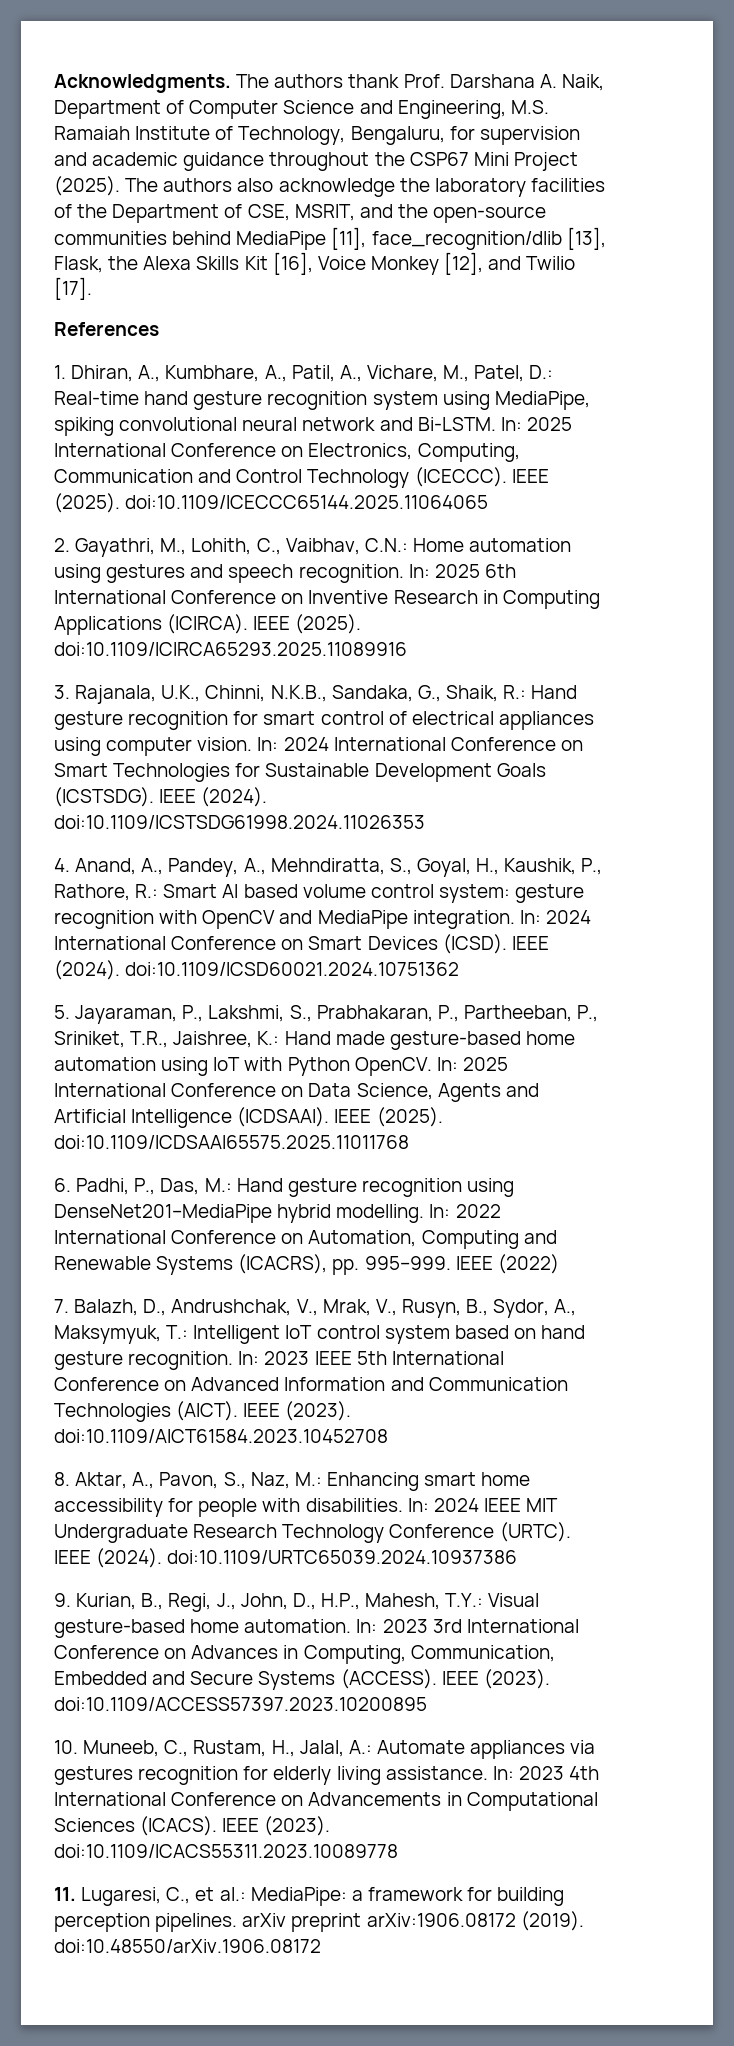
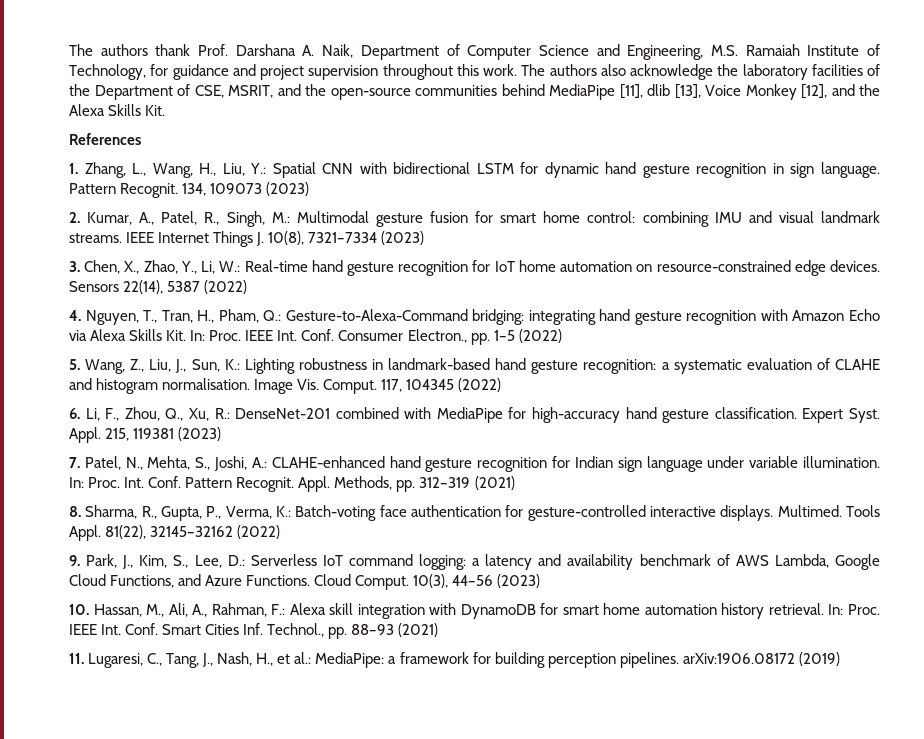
- Acknowledgments. The authors thank Prof. Darshana A. Naik, Department of Computer Science and Engineering, M.S. Ramaiah Institute of Technology, Bengaluru, for supervision and academic guidance throughout the CSP67 Mini Project (2025).
+ The authors thank Prof. Darshana A. Naik, Department of Computer Science and Engineering, M.S. Ramaiah Institute of Technology, for guidance and project supervision throughout this work.
- The authors also acknowledge the laboratory facilities of the Department of CSE, MSRIT, and the open-source communities behind MediaPipe [11], face_recognition/dlib [13], Flask, the Alexa Skills Kit [16], Voice Monkey [12], and Twilio [17].
+ The authors also acknowledge the laboratory facilities of the Department of CSE, MSRIT, and the open-source communities behind MediaPipe [11], dlib [13], Voice Monkey [12], and the Alexa Skills Kit.
  References
- 1. Dhiran, A., Kumbhare, A., Patil, A., Vichare, M., Patel, D.: Real-time hand gesture recognition system using MediaPipe, spiking convolutional neural network and Bi-LSTM. In: 2025 International Conference on Electronics, Computing, Communication and Control Technology (ICECCC). IEEE (2025). doi:10.1109/ICECCC65144.2025.11064065
- 2. Gayathri, M., Lohith, C., Vaibhav, C.N.: Home automation using gestures and speech recognition. In: 2025 6th International Conference on Inventive Research in Computing Applications (ICIRCA). IEEE (2025). doi:10.1109/ICIRCA65293.2025.11089916
- 3. Rajanala, U.K., Chinni, N.K.B., Sandaka, G., Shaik, R.: Hand gesture recognition for smart control of electrical appliances using computer vision. In: 2024 International Conference on Smart Technologies for Sustainable Development Goals (ICSTSDG). IEEE (2024). doi:10.1109/ICSTSDG61998.2024.11026353
- 4. Anand, A., Pandey, A., Mehndiratta, S., Goyal, H., Kaushik, P., Rathore, R.: Smart AI based volume control system: gesture recognition with OpenCV and MediaPipe integration. In: 2024 International Conference on Smart Devices (ICSD). IEEE (2024). doi:10.1109/ICSD60021.2024.10751362
- 5. Jayaraman, P., Lakshmi, S., Prabhakaran, P., Partheeban, P., Sriniket, T.R., Jaishree, K.: Hand made gesture-based home automation using IoT with Python OpenCV. In: 2025 International Conference on Data Science, Agents and Artificial Intelligence (ICDSAAI). IEEE (2025). doi:10.1109/ICDSAAI65575.2025.11011768
- 6. Padhi, P., Das, M.: Hand gesture recognition using DenseNet201–MediaPipe hybrid modelling. In: 2022 International Conference on Automation, Computing and Renewable Systems (ICACRS), pp. 995–999. IEEE (2022)
- 7. Balazh, D., Andrushchak, V., Mrak, V., Rusyn, B., Sydor, A., Maksymyuk, T.: Intelligent IoT control system based on hand gesture recognition. In: 2023 IEEE 5th International Conference on Advanced Information and Communication Technologies (AICT). IEEE (2023). doi:10.1109/AICT61584.2023.10452708
- 8. Aktar, A., Pavon, S., Naz, M.: Enhancing smart home accessibility for people with disabilities. In: 2024 IEEE MIT Undergraduate Research Technology Conference (URTC). IEEE (2024). doi:10.1109/URTC65039.2024.10937386
- 9. Kurian, B., Regi, J., John, D., H.P., Mahesh, T.Y.: Visual gesture-based home automation. In: 2023 3rd International Conference on Advances in Computing, Communication, Embedded and Secure Systems (ACCESS). IEEE (2023). doi:10.1109/ACCESS57397.2023.10200895
- 10. Muneeb, C., Rustam, H., Jalal, A.: Automate appliances via gestures recognition for elderly living assistance. In: 2023 4th International Conference on Advancements in Computational Sciences (ICACS). IEEE (2023). doi:10.1109/ICACS55311.2023.10089778
+ 1. Zhang, L., Wang, H., Liu, Y.: Spatial CNN with bidirectional LSTM for dynamic hand gesture recognition in sign language. Pattern Recognit. 134, 109073 (2023)
+ 2. Kumar, A., Patel, R., Singh, M.: Multimodal gesture fusion for smart home control: combining IMU and visual landmark streams. IEEE Internet Things J. 10(8), 7321–7334 (2023)
+ 3. Chen, X., Zhao, Y., Li, W.: Real-time hand gesture recognition for IoT home automation on resource-constrained edge devices. Sensors 22(14), 5387 (2022)
+ 4. Nguyen, T., Tran, H., Pham, Q.: Gesture-to-Alexa-Command bridging: integrating hand gesture recognition with Amazon Echo via Alexa Skills Kit. In: Proc. IEEE Int. Conf. Consumer Electron., pp. 1–5 (2022)
+ 5. Wang, Z., Liu, J., Sun, K.: Lighting robustness in landmark-based hand gesture recognition: a systematic evaluation of CLAHE and histogram normalisation. Image Vis. Comput. 117, 104345 (2022)
+ 6. Li, F., Zhou, Q., Xu, R.: DenseNet-201 combined with MediaPipe for high-accuracy hand gesture classification. Expert Syst. Appl. 215, 119381 (2023)
+ 7. Patel, N., Mehta, S., Joshi, A.: CLAHE-enhanced hand gesture recognition for Indian sign language under variable illumination. In: Proc. Int. Conf. Pattern Recognit. Appl. Methods, pp. 312–319 (2021)
+ 8. Sharma, R., Gupta, P., Verma, K.: Batch-voting face authentication for gesture-controlled interactive displays. Multimed. Tools Appl. 81(22), 32145–32162 (2022)
+ 9. Park, J., Kim, S., Lee, D.: Serverless IoT command logging: a latency and availability benchmark of AWS Lambda, Google Cloud Functions, and Azure Functions. Cloud Comput. 10(3), 44–56 (2023)
+ 10. Hassan, M., Ali, A., Rahman, F.: Alexa skill integration with DynamoDB for smart home automation history retrieval. In: Proc. IEEE Int. Conf. Smart Cities Inf. Technol., pp. 88–93 (2021)
- 11. Lugaresi, C., et al.: MediaPipe: a framework for building perception pipelines. arXiv preprint arXiv:1906.08172 (2019). doi:10.48550/arXiv.1906.08172
+ 11. Lugaresi, C., Tang, J., Nash, H., et al.: MediaPipe: a framework for building perception pipelines. arXiv:1906.08172 (2019)

